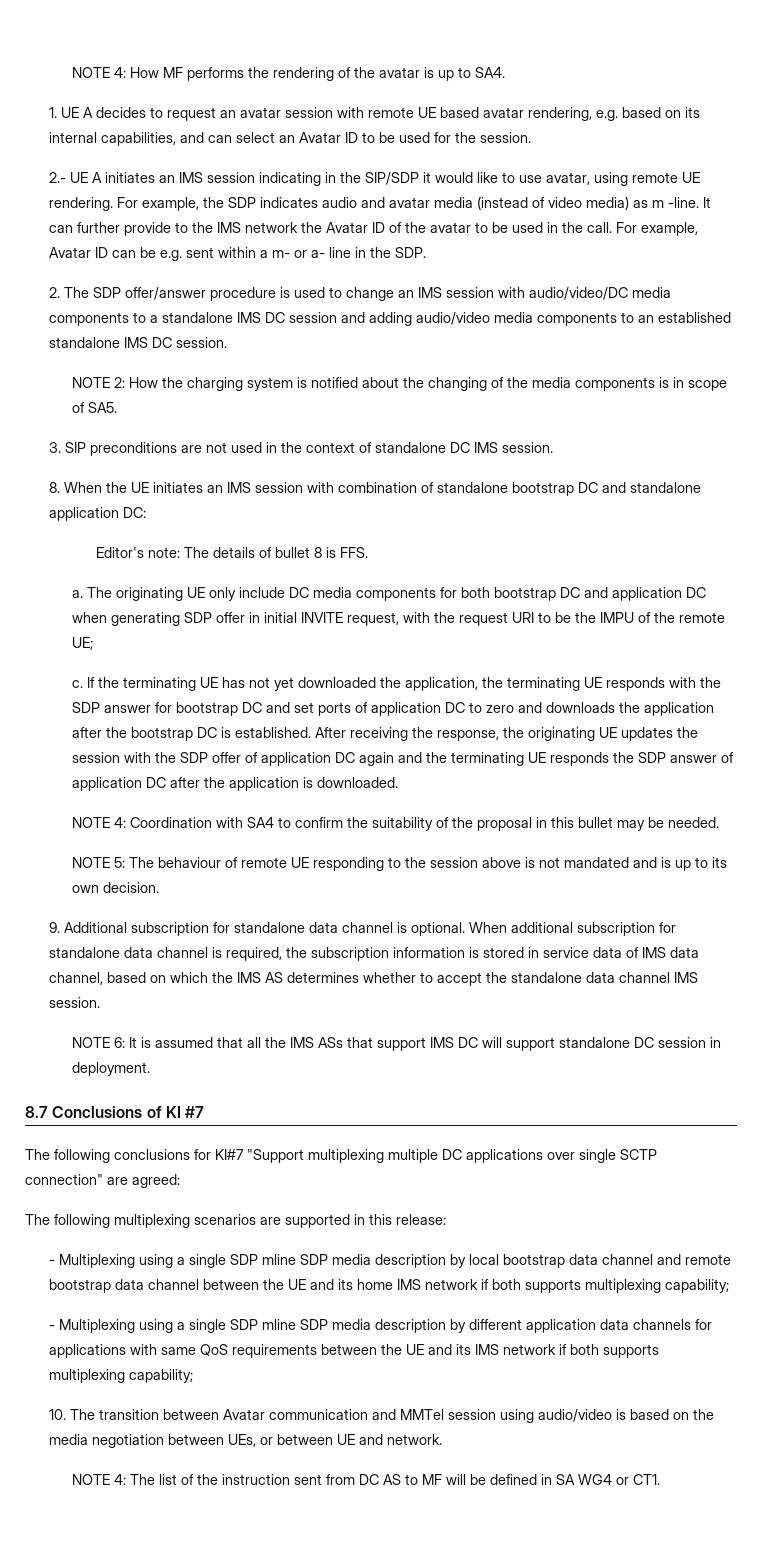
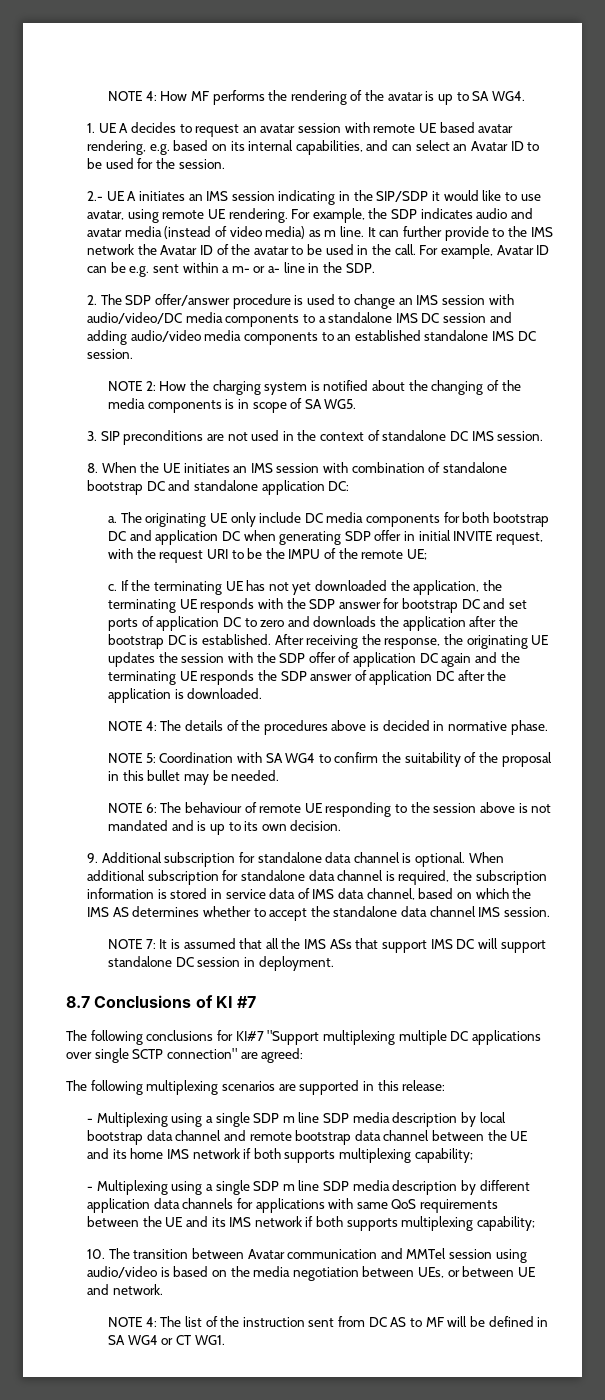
- NOTE 4: How MF performs the rendering of the avatar is up to SA4.
+ NOTE 4: How MF performs the rendering of the avatar is up to SA WG4.
- For example, the SDP indicates audio and avatar media (instead of video media) as m -line.
+ For example, the SDP indicates audio and avatar media (instead of video media) as m line.
- NOTE 2: How the charging system is notified about the changing of the media components is in scope of SA5.
+ NOTE 2: How the charging system is notified about the changing of the media components is in scope of SA WG5.
- Editor's note: The details of bullet 8 is FFS.
- NOTE 4: Coordination with SA4 to confirm the suitability of the proposal in this bullet may be needed.
+ NOTE 4: The details of the procedures above is decided in normative phase.
+ NOTE 5: Coordination with SA WG4 to confirm the suitability of the proposal in this bullet may be needed.
- NOTE 5: The behaviour of remote UE responding to the session above is not mandated and is up to its own decision.
+ NOTE 6: The behaviour of remote UE responding to the session above is not mandated and is up to its own decision.
- NOTE 6: It is assumed that all the IMS ASs that support IMS DC will support standalone DC session in deployment.
+ NOTE 7: It is assumed that all the IMS ASs that support IMS DC will support standalone DC session in deployment.
- - Multiplexing using a single SDP mline SDP media description by local bootstrap data channel and remote bootstrap data channel between the UE and its home IMS network if both supports multiplexing capability;
+ - Multiplexing using a single SDP m line SDP media description by local bootstrap data channel and remote bootstrap data channel between the UE and its home IMS network if both supports multiplexing capability;
- - Multiplexing using a single SDP mline SDP media description by different application data channels for applications with same QoS requirements between the UE and its IMS network if both supports multiplexing capability;
+ - Multiplexing using a single SDP m line SDP media description by different application data channels for applications with same QoS requirements between the UE and its IMS network if both supports multiplexing capability;
- NOTE 4: The list of the instruction sent from DC AS to MF will be defined in SA WG4 or CT1.
+ NOTE 4: The list of the instruction sent from DC AS to MF will be defined in SA WG4 or CT WG1.

